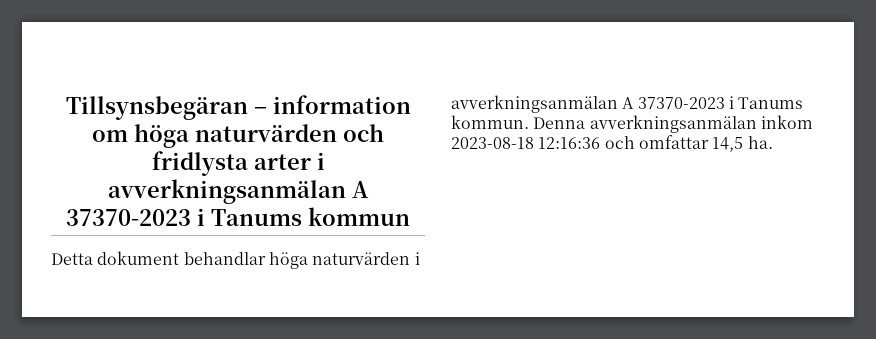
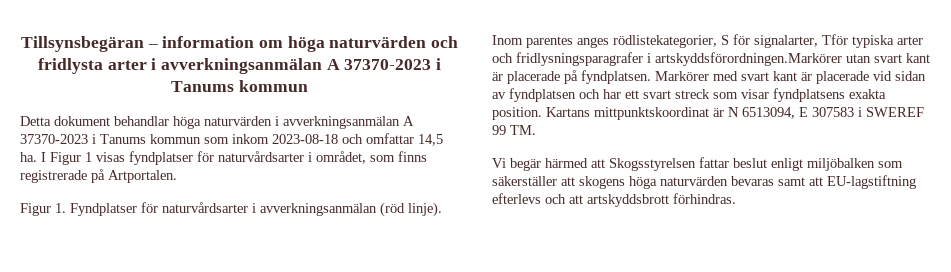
- Detta dokument behandlar höga naturvärden i avverkningsanmälan A 37370-2023 i Tanums kommun. Denna avverkningsanmälan inkom 2023-08-18 12:16:36 och omfattar 14,5 ha.
+ Detta dokument behandlar höga naturvärden i avverkningsanmälan A 37370-2023 i Tanums kommun som inkom 2023-08-18 och omfattar 14,5 ha.
+ I Figur 1 visas fyndplatser för naturvårdsarter i området, som finns registrerade på Artportalen.
+ Figur 1. Fyndplatser för naturvårdsarter i avverkningsanmälan (röd linje). Inom parentes anges rödlistekategorier, S för signalarter, Tför typiska arter och fridlysningsparagrafer i artskyddsförordningen.Markörer utan svart kant är placerade på fyndplatsen. Markörer med svart kant är placerade vid sidan av fyndplatsen och har ett svart streck som visar fyndplatsens exakta position. Kartans mittpunktskoordinat är N 6513094, E 307583 i SWEREF 99 TM.
+ Vi begär härmed att Skogsstyrelsen fattar beslut enligt miljöbalken som säkerställer att skogens höga naturvärden bevaras samt att EU-lagstiftning efterlevs och att artskyddsbrott förhindras.

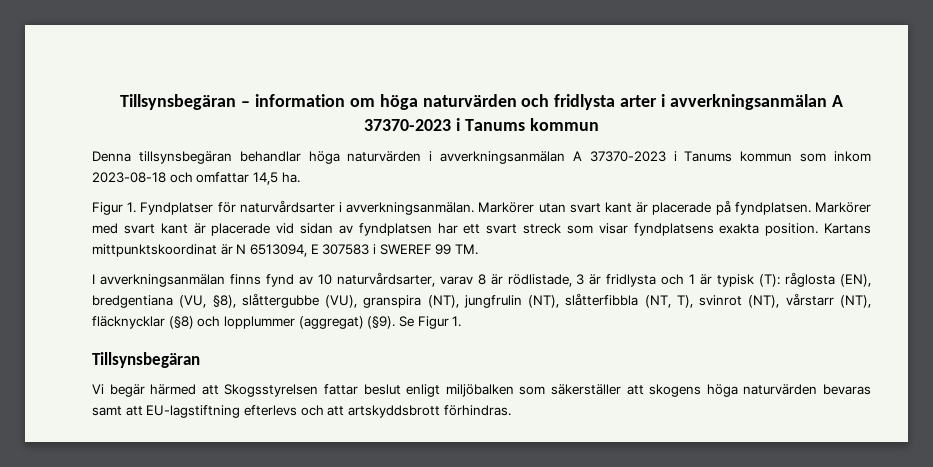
- Detta dokument behandlar höga naturvärden i avverkningsanmälan A 37370-2023 i Tanums kommun som inkom 2023-08-18 och omfattar 14,5 ha. I Figur 1 visas fyndplatser för naturvårdsarter i området, som finns registrerade på Artportalen.
+ Denna tillsynsbegäran behandlar höga naturvärden i avverkningsanmälan A 37370-2023 i Tanums kommun som inkom 2023-08-18 och omfattar 14,5 ha.
- Figur 1. Fyndplatser för naturvårdsarter i avverkningsanmälan (röd linje). Inom parentes anges rödlistekategorier, S för signalarter, Tför typiska arter och fridlysningsparagrafer i artskyddsförordningen.Markörer utan svart kant är placerade på fyndplatsen.
+ Figur 1. Fyndplatser för naturvårdsarter i avverkningsanmälan. Markörer utan svart kant är placerade på fyndplatsen.
- Markörer med svart kant är placerade vid sidan av fyndplatsen och har ett svart streck som visar fyndplatsens exakta position.
+ Markörer med svart kant är placerade vid sidan av fyndplatsen har ett svart streck som visar fyndplatsens exakta position.
+ I avverkningsanmälan finns fynd av 10 naturvårdsarter, varav 8 är rödlistade, 3 är fridlysta och 1 är typisk (T): råglosta (EN), bredgentiana (VU, §8), slåttergubbe (VU), granspira (NT), jungfrulin (NT), slåtterfibbla (NT, T), svinrot (NT), vårstarr (NT), fläcknycklar (§8) och lopplummer (aggregat) (§9). Se Figur 1.
+ Tillsynsbegäran

